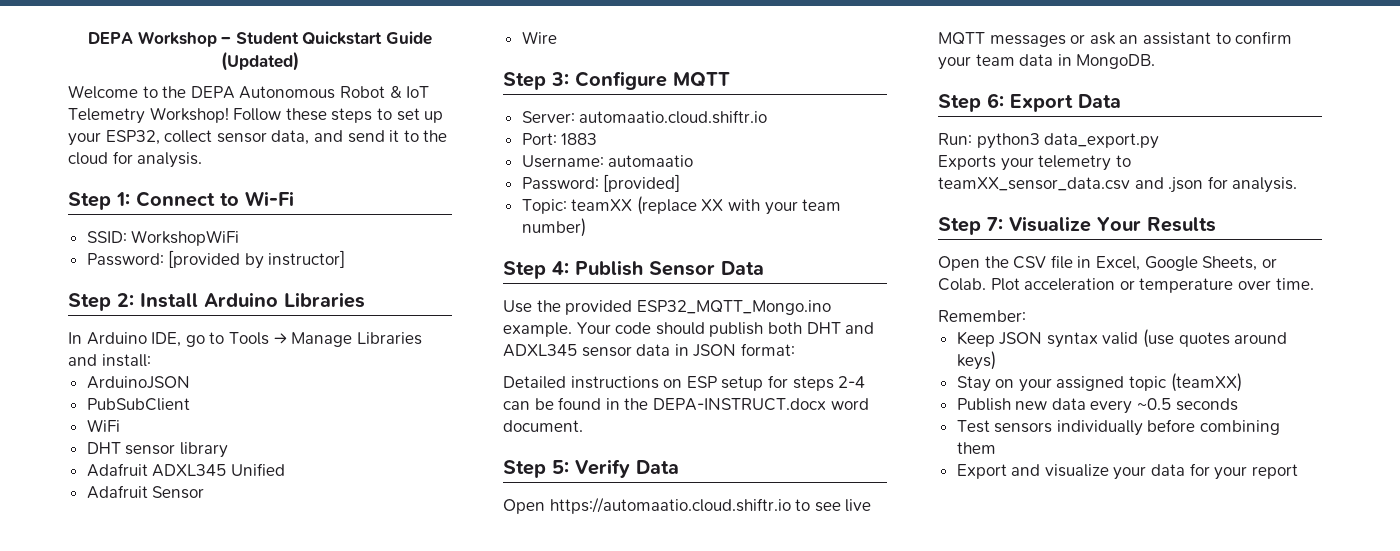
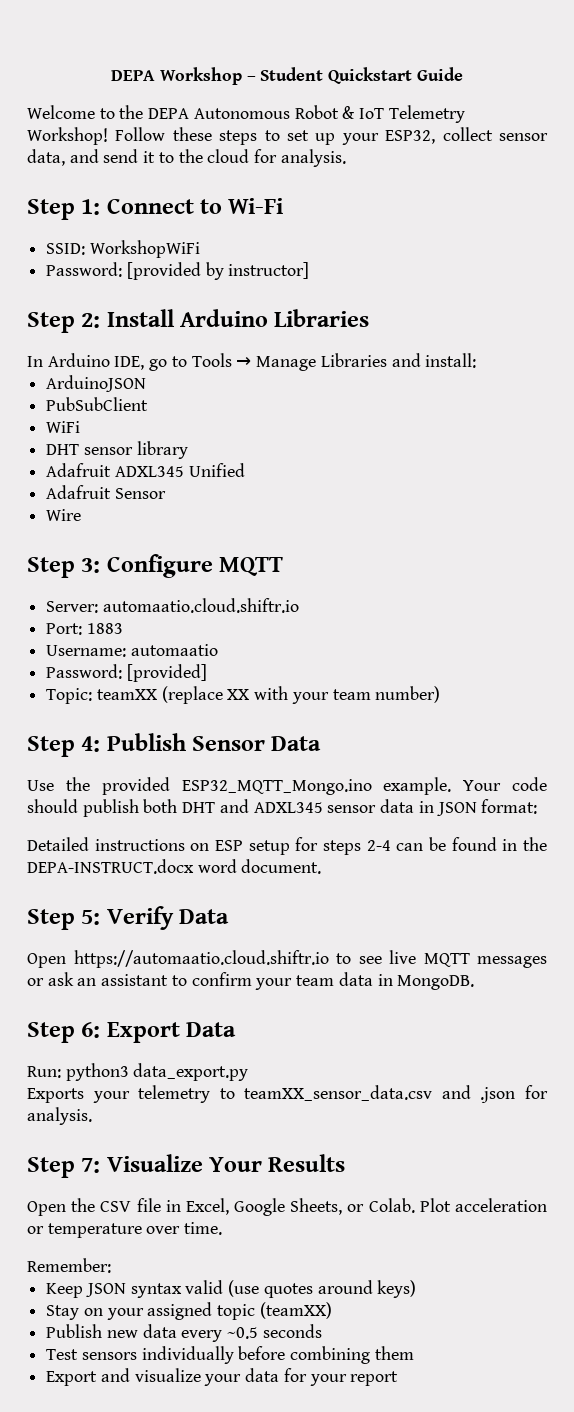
- DEPA Workshop – Student Quickstart Guide (Updated)
+ DEPA Workshop – Student Quickstart Guide

